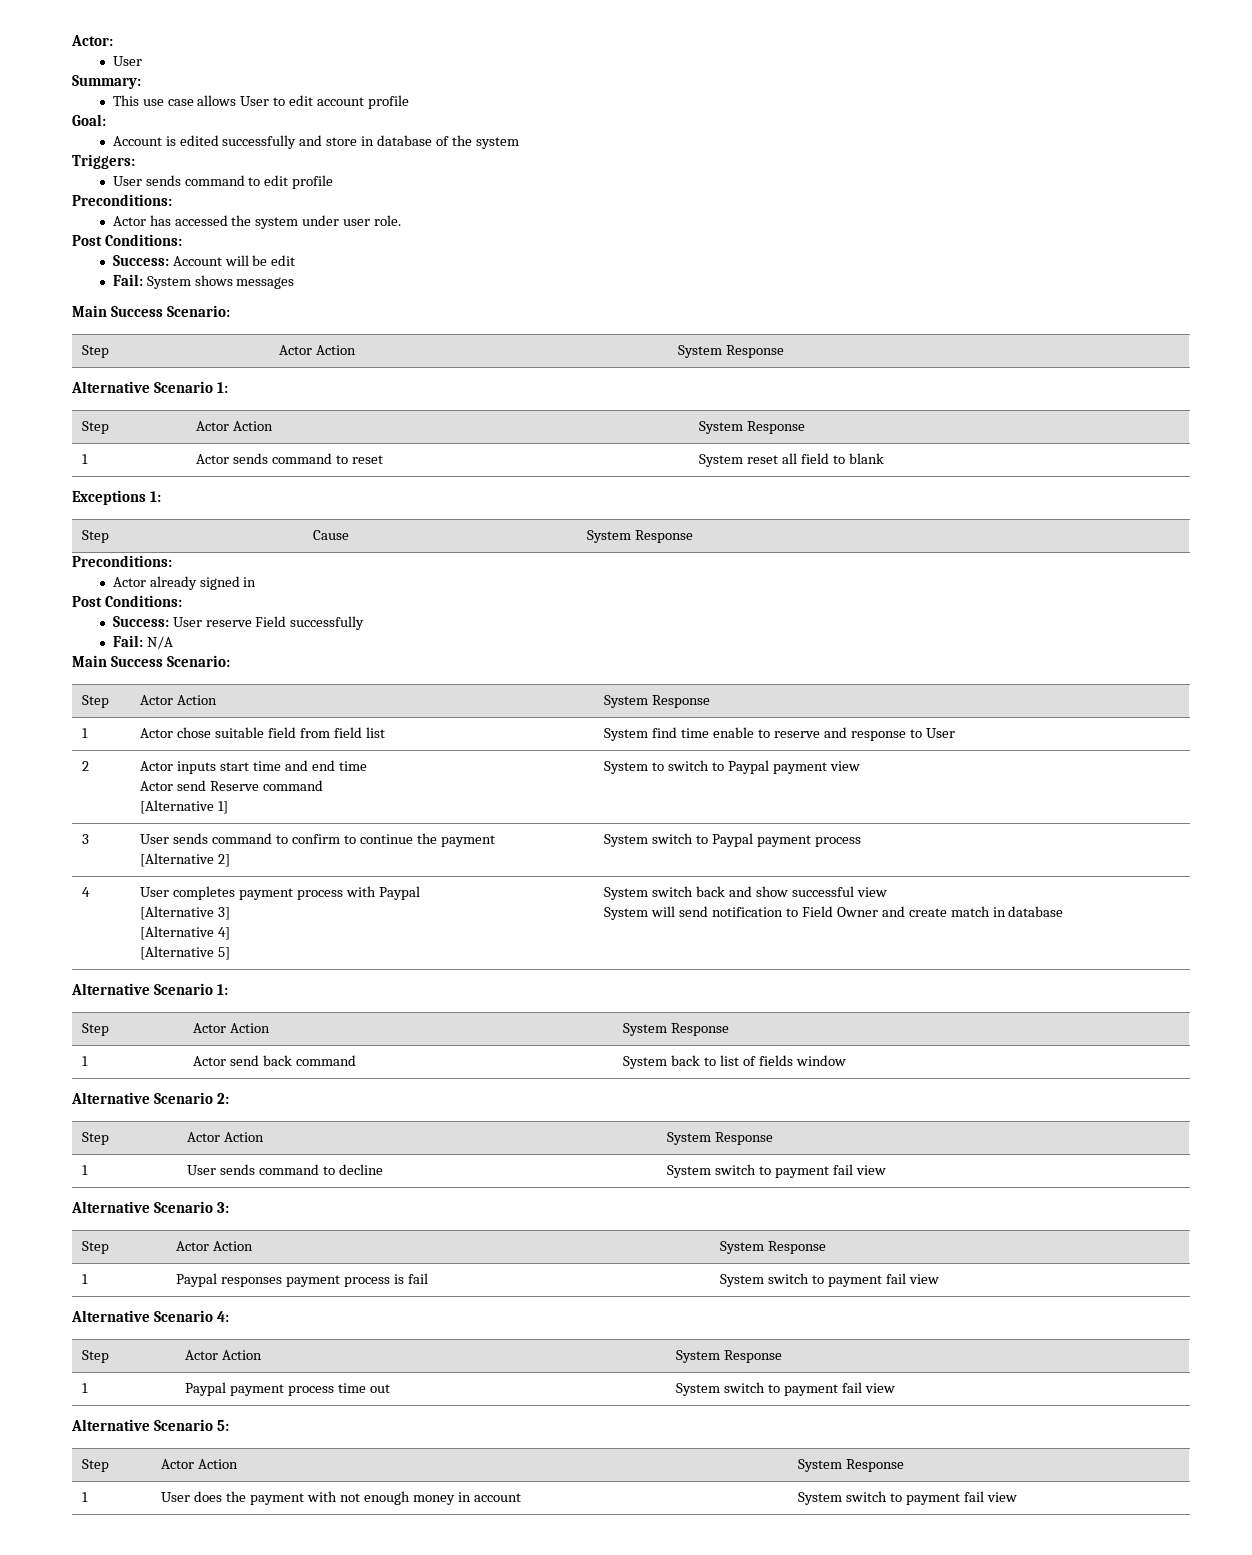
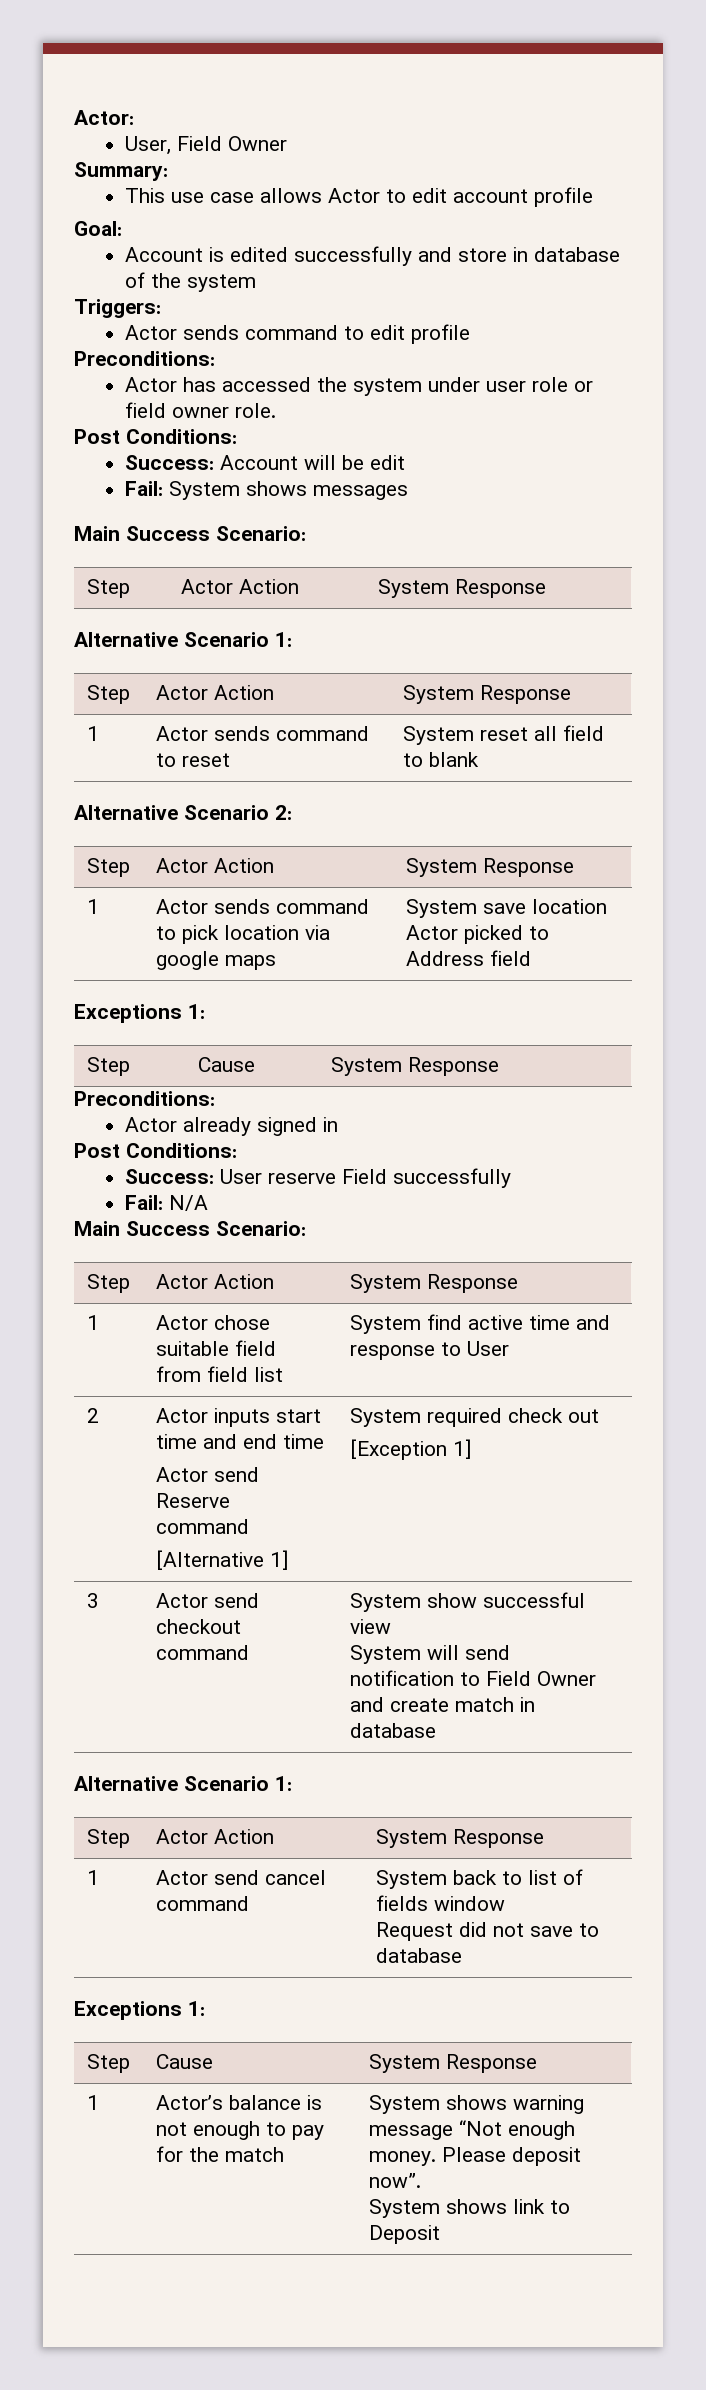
  Actor:
- User
+ User, Field Owner
- This use case allows User to edit account profile
+ This use case allows Actor to edit account profile
- User sends command to edit profile
+ Actor sends command to edit profile
- Actor has accessed the system under user role.
+ Actor has accessed the system under user role or field owner role.
+ Alternative Scenario 2:
+ Step | Actor Action | System Response
+ 1 | Actor sends command to pick location via google maps | System save location Actor picked to Address field
- 1 | Actor chose suitable field from field list | System find time enable to reserve and response to User
+ 1 | Actor chose suitable field from field list | System find active time and response to User
  2 | Actor inputs start time and end time
  Actor send Reserve command
- [Alternative 1] | System to switch to Paypal payment view
- 3 | User sends command to confirm to continue the payment
- [Alternative 2] | System switch to Paypal payment process
- 4 | User completes payment process with Paypal
- [Alternative 3]
- [Alternative 4]
- [Alternative 5] | System switch back and show successful view
+ [Alternative 1] | System required check out
+ [Exception 1]
+ 3 | Actor send checkout command | System show successful view
- 1 | Actor send back command | System back to list of fields window
- Alternative Scenario 2:
- Step | Actor Action | System Response
- 1 | User sends command to decline | System switch to payment fail view
- Alternative Scenario 3:
- Step | Actor Action | System Response
- 1 | Paypal responses payment process is fail | System switch to payment fail view
- Alternative Scenario 4:
- Step | Actor Action | System Response
- 1 | Paypal payment process time out | System switch to payment fail view
- Alternative Scenario 5:
- Step | Actor Action | System Response
- 1 | User does the payment with not enough money in account | System switch to payment fail view
+ 1 | Actor send cancel command | System back to list of fields window
+ Request did not save to database
+ Exceptions 1:
+ Step | Cause | System Response
+ 1 | Actor’s balance is not enough to pay for the match | System shows warning message “Not enough money. Please deposit now”.
+ System shows link to Deposit

